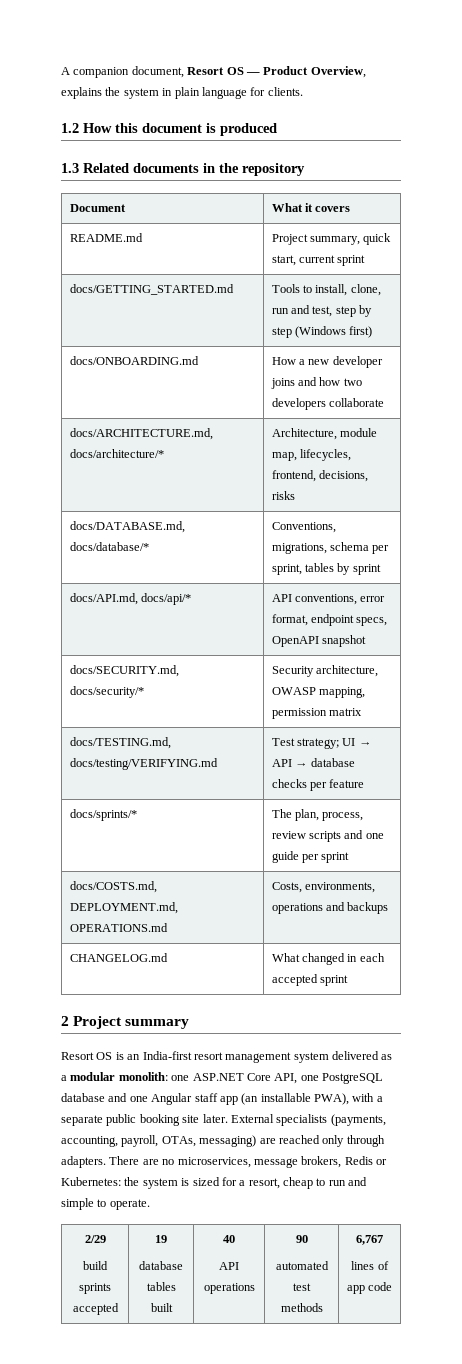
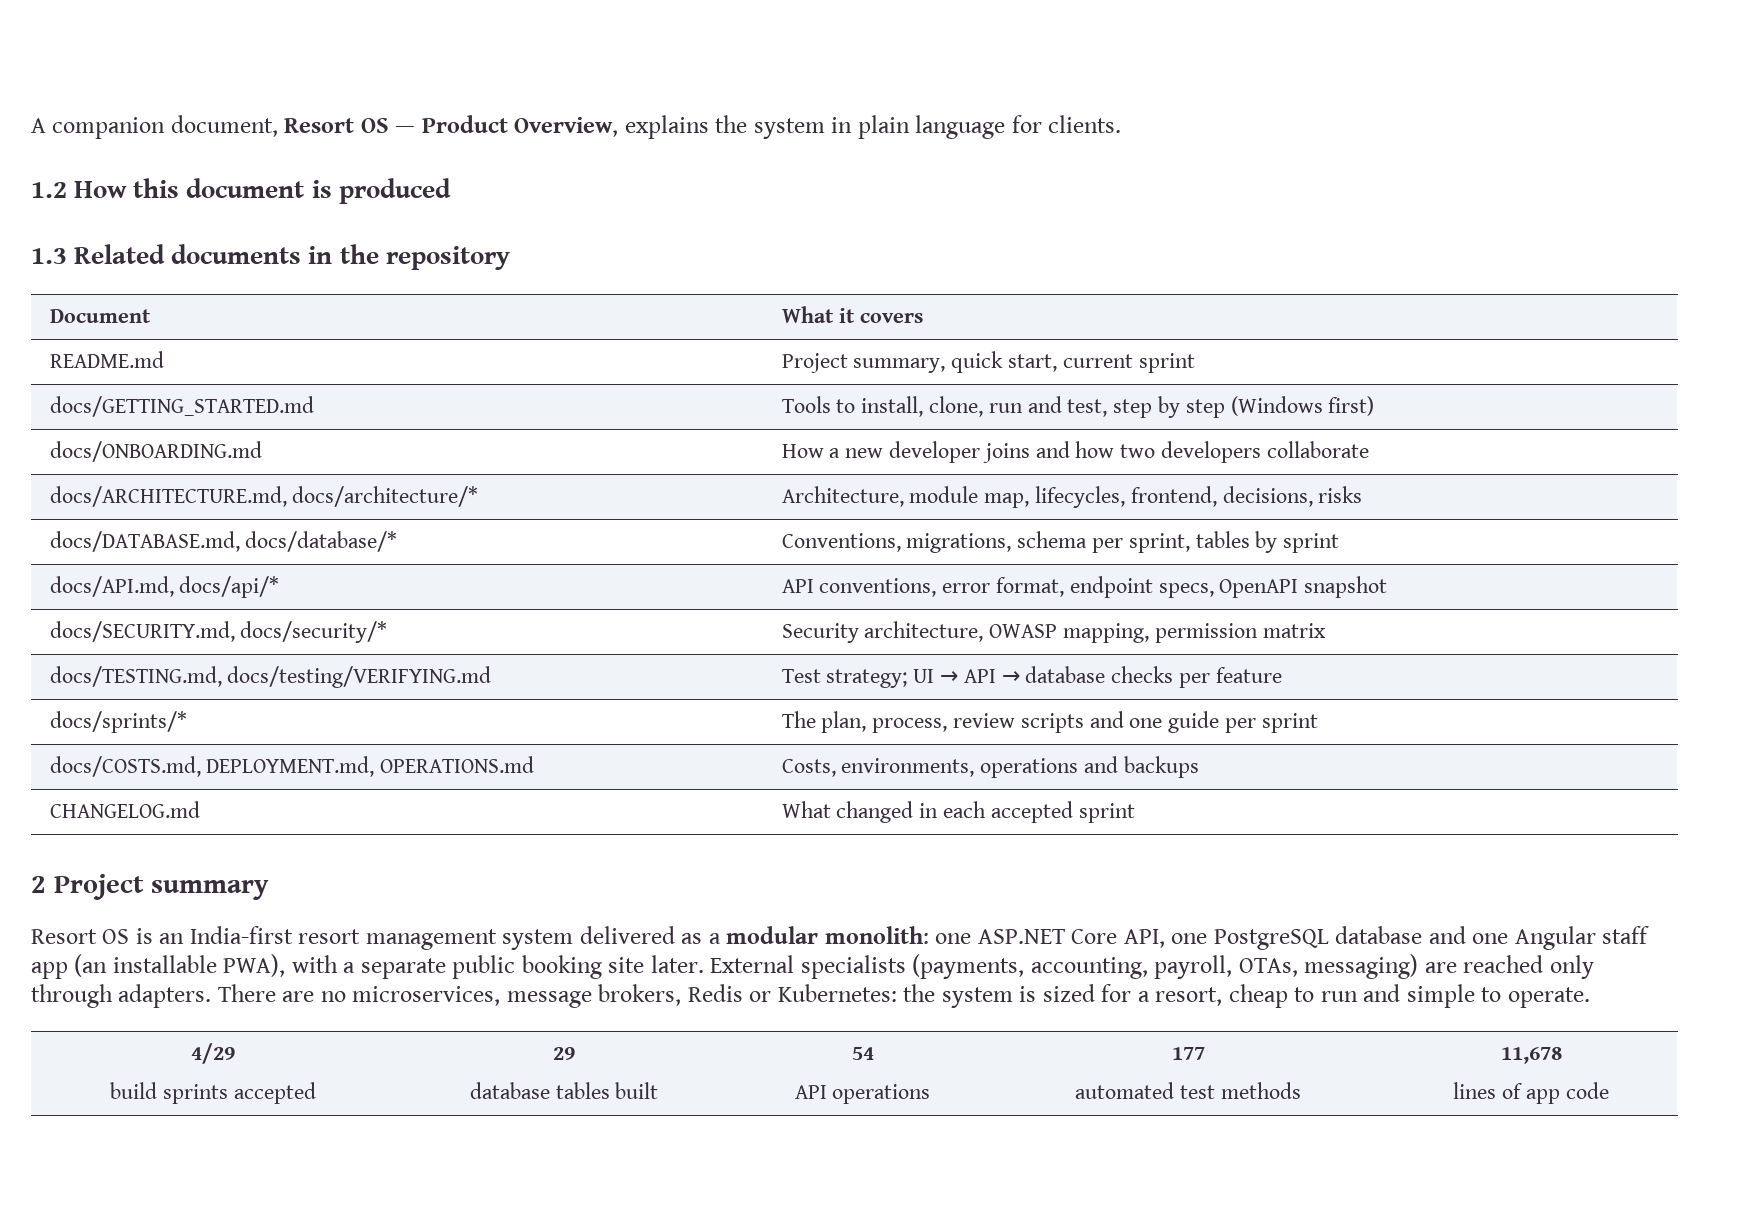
- 2/29
- build sprints accepted | 19
- database tables built | 40
- API operations | 90
- automated test methods | 6,767
+ 4/29
+ build sprints accepted | 29
+ database tables built | 54
+ API operations | 177
+ automated test methods | 11,678

